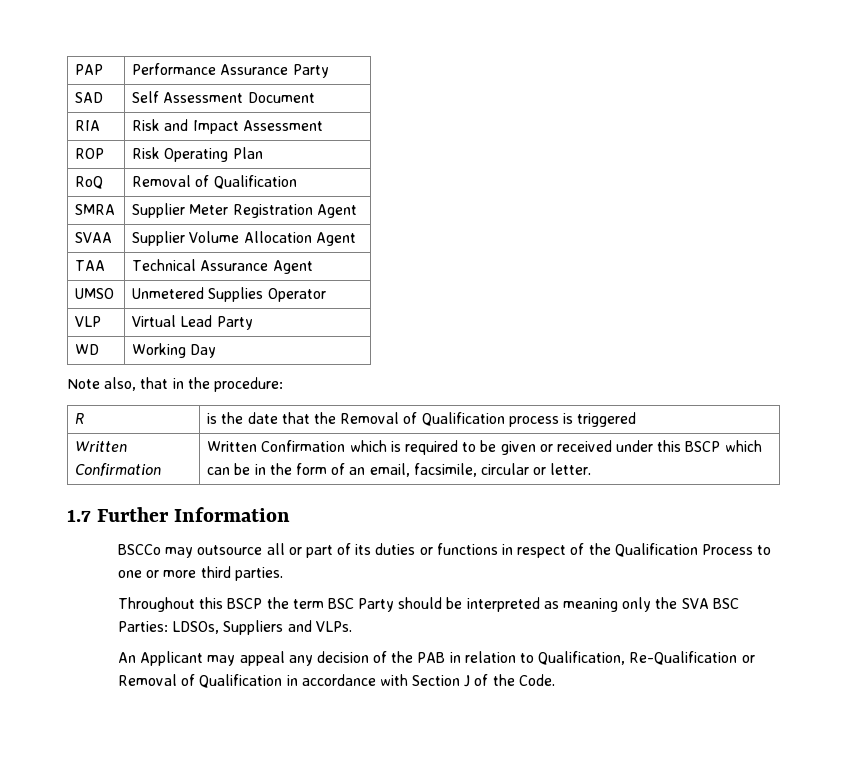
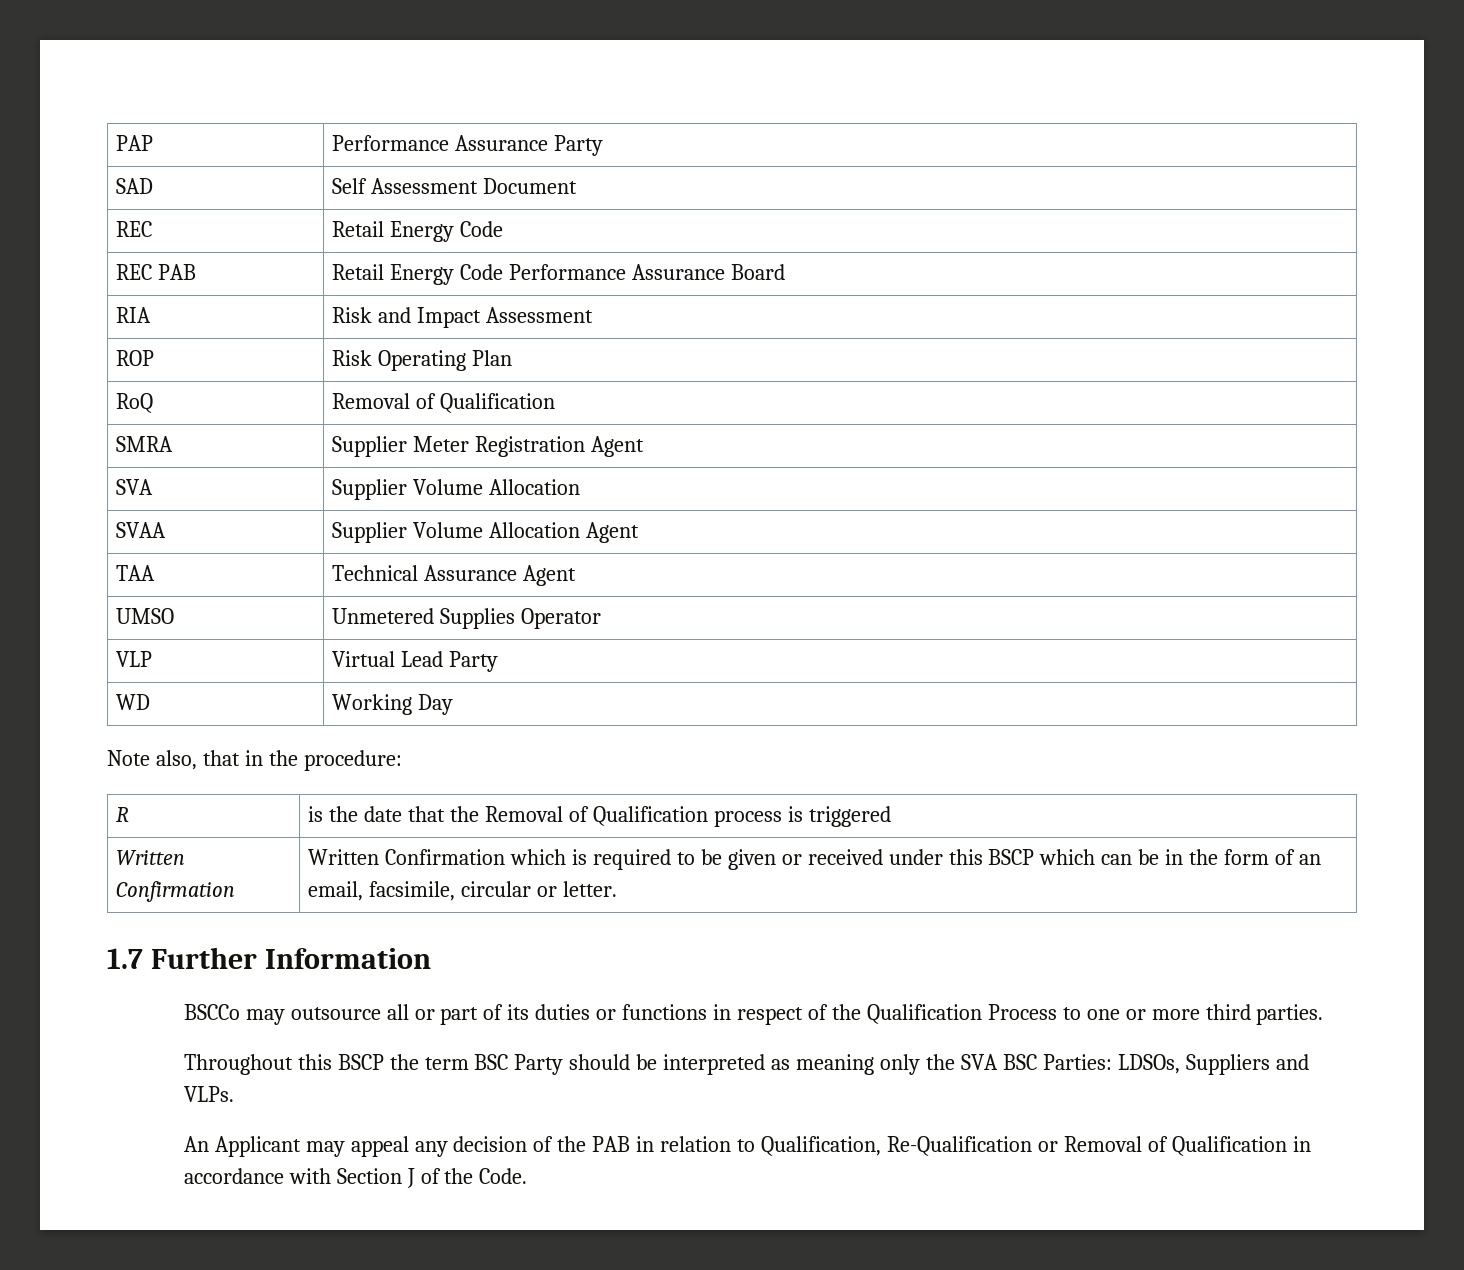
+ REC | Retail Energy Code
+ REC PAB | Retail Energy Code Performance Assurance Board
+ SVA | Supplier Volume Allocation

